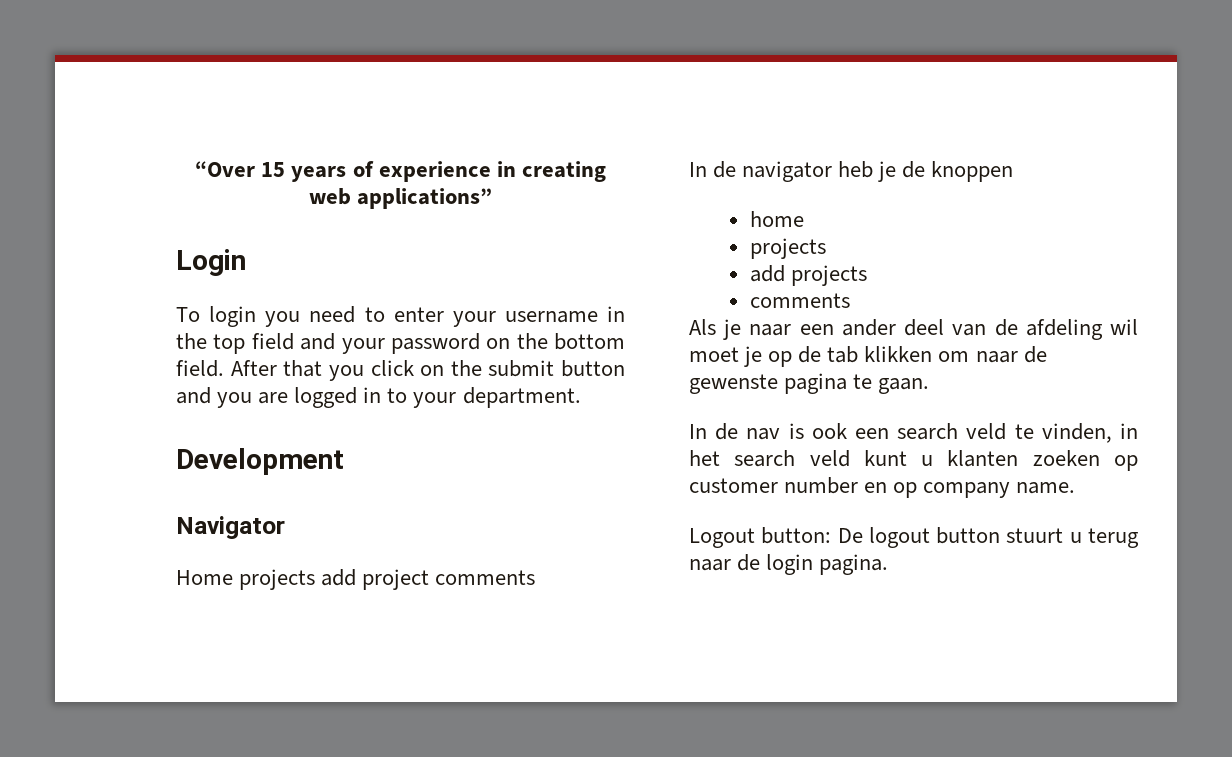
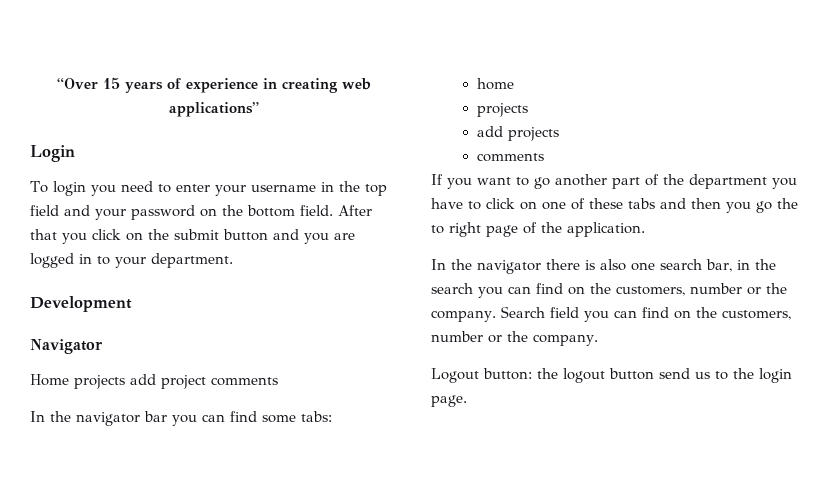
- In de navigator heb je de knoppen
+ In the navigator bar you can find some tabs:
- Als je naar een ander deel van de afdeling wil moet je op de tab klikken om naar de gewenste pagina te gaan.
- In de nav is ook een search veld te vinden, in het search veld kunt u klanten zoeken op customer number en op company name.
+ If you want to go another part of the department you have to click on one of these tabs and then you go the to right page of the application.
+ In the navigator there is also one search bar, in the search you can find on the customers, number or the company. Search field you can find on the customers, number or the company.
- Logout button: De logout button stuurt u terug naar de login pagina.
+ Logout button: the logout button send us to the login page.

